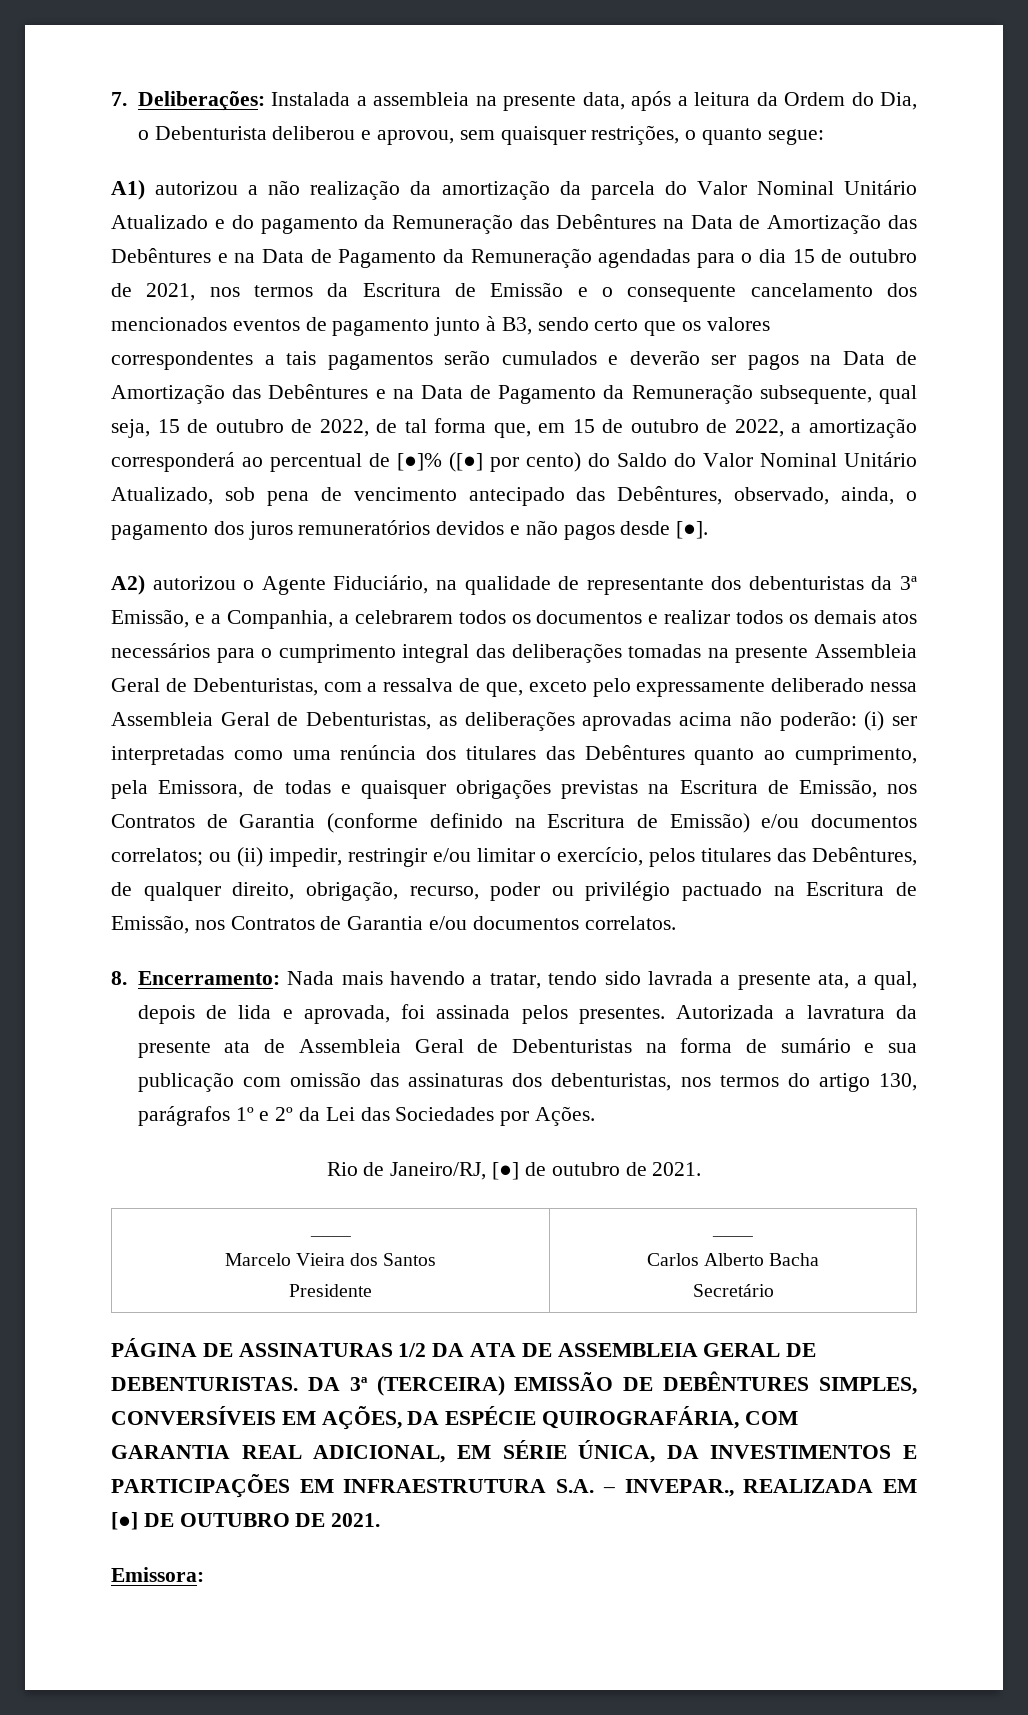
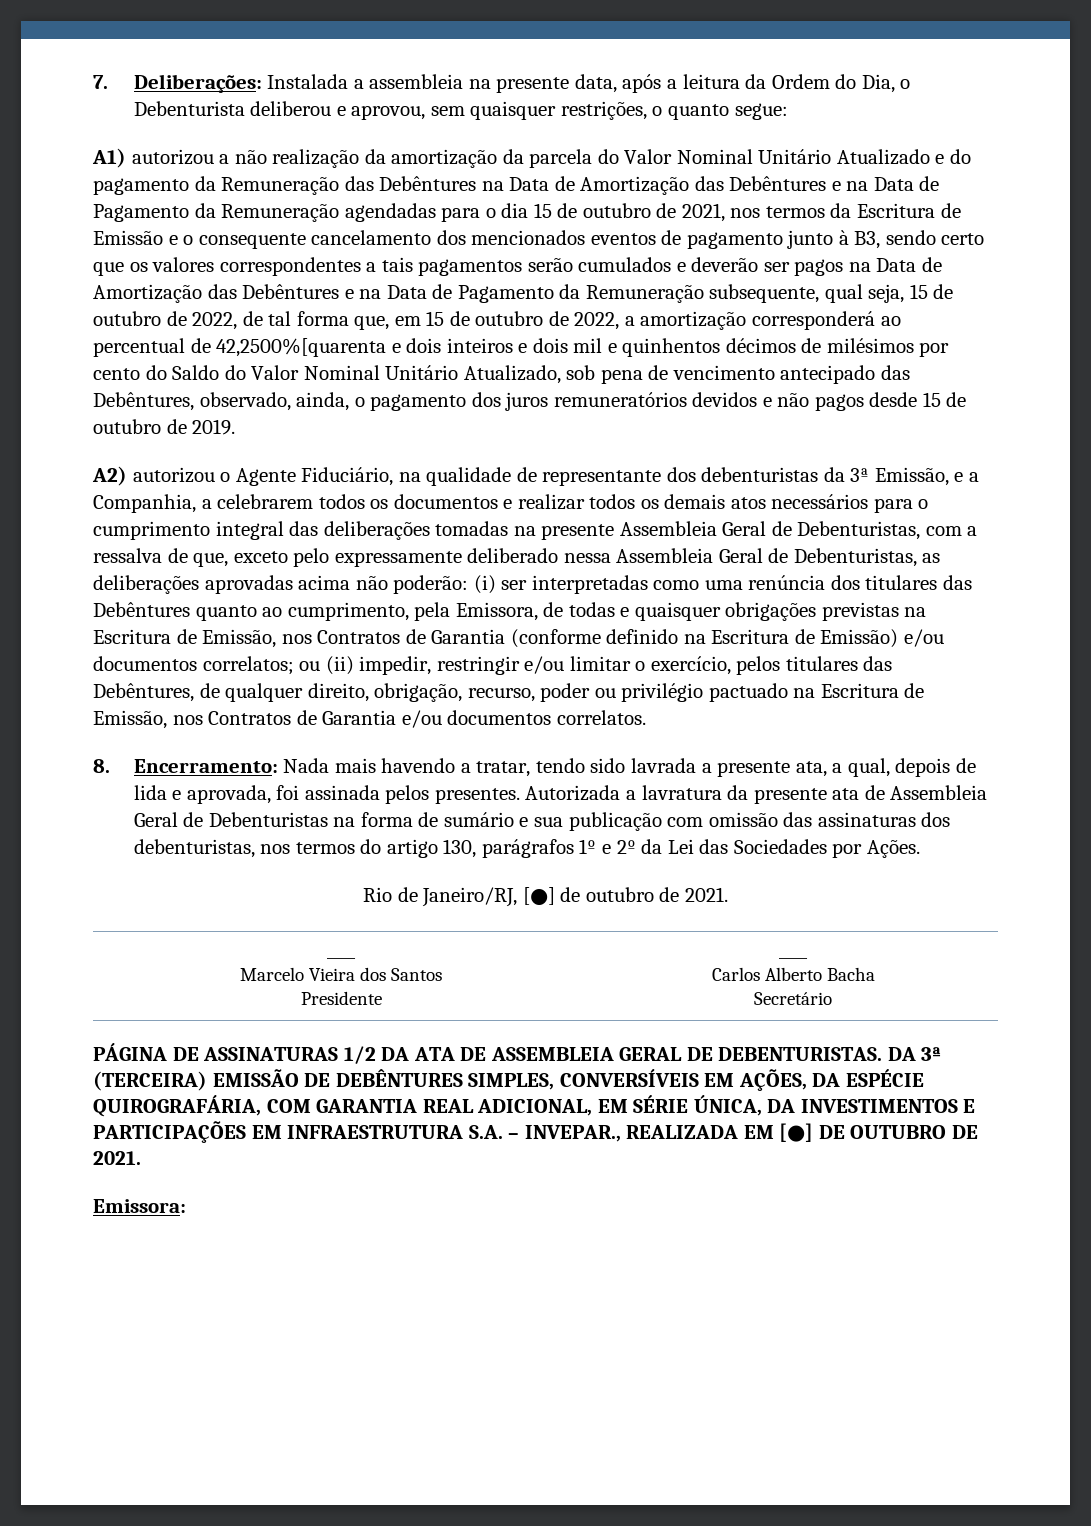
- A1) autorizou a não realização da amortização da parcela do Valor Nominal Unitário Atualizado e do pagamento da Remuneração das Debêntures na Data de Amortização das Debêntures e na Data de Pagamento da Remuneração agendadas para o dia 15 de outubro de 2021, nos termos da Escritura de Emissão e o consequente cancelamento dos mencionados eventos de pagamento junto à B3, sendo certo que os valores correspondentes a tais pagamentos serão cumulados e deverão ser pagos na Data de Amortização das Debêntures e na Data de Pagamento da Remuneração subsequente, qual seja, 15 de outubro de 2022, de tal forma que, em 15 de outubro de 2022, a amortização corresponderá ao percentual de [●]% ([●] por cento) do Saldo do Valor Nominal Unitário Atualizado, sob pena de vencimento antecipado das Debêntures, observado, ainda, o pagamento dos juros remuneratórios devidos e não pagos desde [●].
+ A1) autorizou a não realização da amortização da parcela do Valor Nominal Unitário Atualizado e do pagamento da Remuneração das Debêntures na Data de Amortização das Debêntures e na Data de Pagamento da Remuneração agendadas para o dia 15 de outubro de 2021, nos termos da Escritura de Emissão e o consequente cancelamento dos mencionados eventos de pagamento junto à B3, sendo certo que os valores correspondentes a tais pagamentos serão cumulados e deverão ser pagos na Data de Amortização das Debêntures e na Data de Pagamento da Remuneração subsequente, qual seja, 15 de outubro de 2022, de tal forma que, em 15 de outubro de 2022, a amortização corresponderá ao percentual de 42,2500%[quarenta e dois inteiros e dois mil e quinhentos décimos de milésimos por cento do Saldo do Valor Nominal Unitário Atualizado, sob pena de vencimento antecipado das Debêntures, observado, ainda, o pagamento dos juros remuneratórios devidos e não pagos desde 15 de outubro de 2019.

